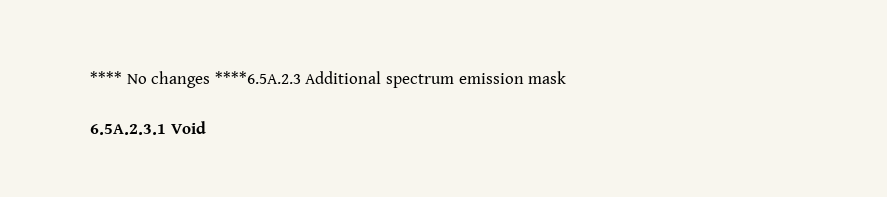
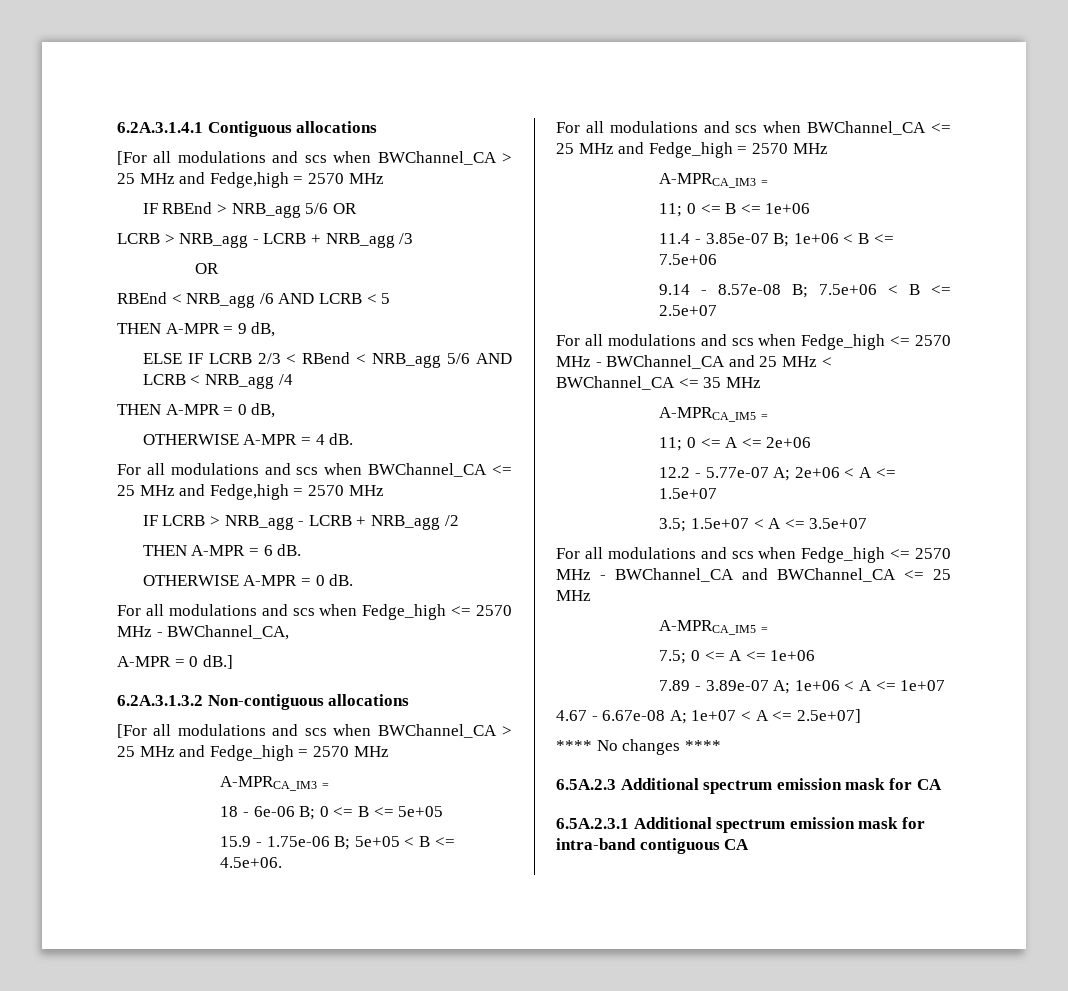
+ 6.2A.3.1.4.1 Contiguous allocations
+ [For all modulations and scs when BWChannel_CA > 25 MHz and Fedge,high = 2570 MHz
+ IF RBEnd > NRB_agg 5/6 OR
+ LCRB > NRB_agg - LCRB + NRB_agg /3
+ OR
+ RBEnd < NRB_agg /6 AND LCRB < 5
+ THEN A-MPR = 9 dB,
+ ELSE IF LCRB 2/3 < RBend < NRB_agg 5/6 AND LCRB < NRB_agg /4
+ THEN A-MPR = 0 dB,
+ OTHERWISE A-MPR = 4 dB.
+ For all modulations and scs when BWChannel_CA <= 25 MHz and Fedge,high = 2570 MHz
+ IF LCRB > NRB_agg - LCRB + NRB_agg /2
+ THEN A-MPR = 6 dB.
+ OTHERWISE A-MPR = 0 dB.
+ For all modulations and scs when Fedge_high <= 2570 MHz - BWChannel_CA,
+ A-MPR = 0 dB.]
+ 6.2A.3.1.3.2 Non-contiguous allocations
+ [For all modulations and scs when BWChannel_CA > 25 MHz and Fedge_high = 2570 MHz
+ A-MPRCA_IM3 =
+ 18 - 6e-06 B; 0 <= B <= 5e+05
+ 15.9 - 1.75e-06 B; 5e+05 < B <= 4.5e+06.
+ For all modulations and scs when BWChannel_CA <= 25 MHz and Fedge_high = 2570 MHz
+ A-MPRCA_IM3 =
+ 11; 0 <= B <= 1e+06
+ 11.4 - 3.85e-07 B; 1e+06 < B <= 7.5e+06
+ 9.14 - 8.57e-08 B; 7.5e+06 < B <= 2.5e+07
+ For all modulations and scs when Fedge_high <= 2570 MHz - BWChannel_CA and 25 MHz < BWChannel_CA <= 35 MHz
+ A-MPRCA_IM5 =
+ 11; 0 <= A <= 2e+06
+ 12.2 - 5.77e-07 A; 2e+06 < A <= 1.5e+07
+ 3.5; 1.5e+07 < A <= 3.5e+07
+ For all modulations and scs when Fedge_high <= 2570 MHz - BWChannel_CA and BWChannel_CA <= 25 MHz
+ A-MPRCA_IM5 =
+ 7.5; 0 <= A <= 1e+06
+ 7.89 - 3.89e-07 A; 1e+06 < A <= 1e+07
+ 4.67 - 6.67e-08 A; 1e+07 < A <= 2.5e+07]
- **** No changes ****6.5A.2.3 Additional spectrum emission mask
+ **** No changes ****
+ 6.5A.2.3 Additional spectrum emission mask for CA
- 6.5A.2.3.1 Void
+ 6.5A.2.3.1 Additional spectrum emission mask for intra-band contiguous CA

